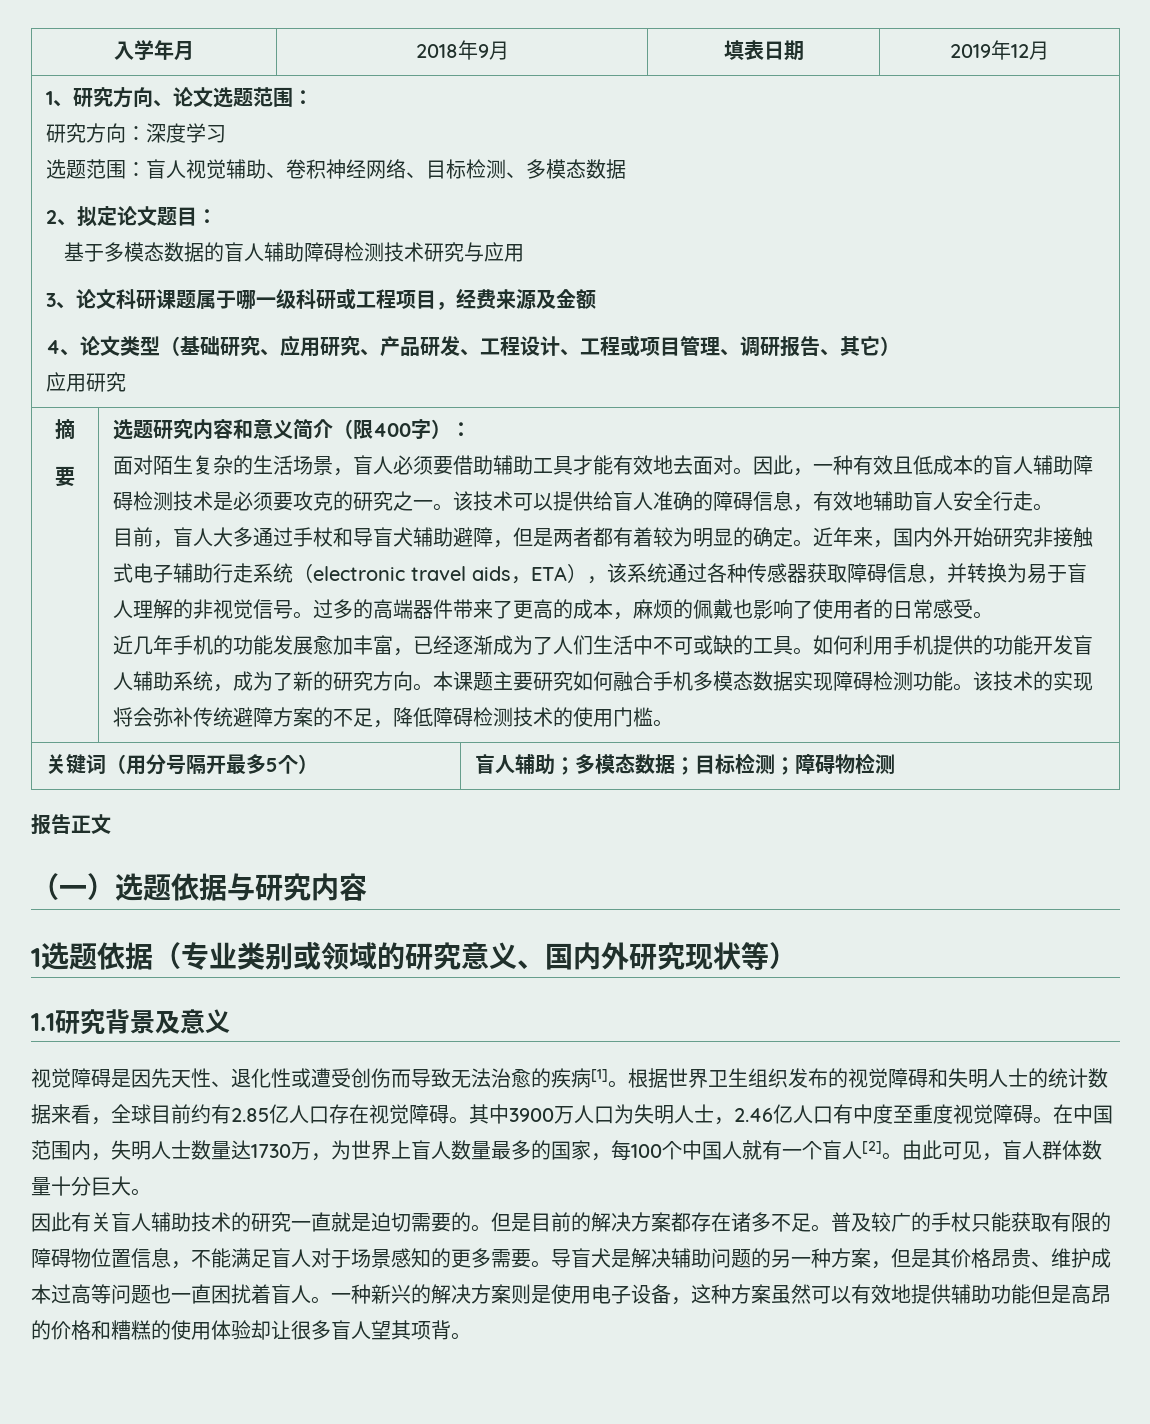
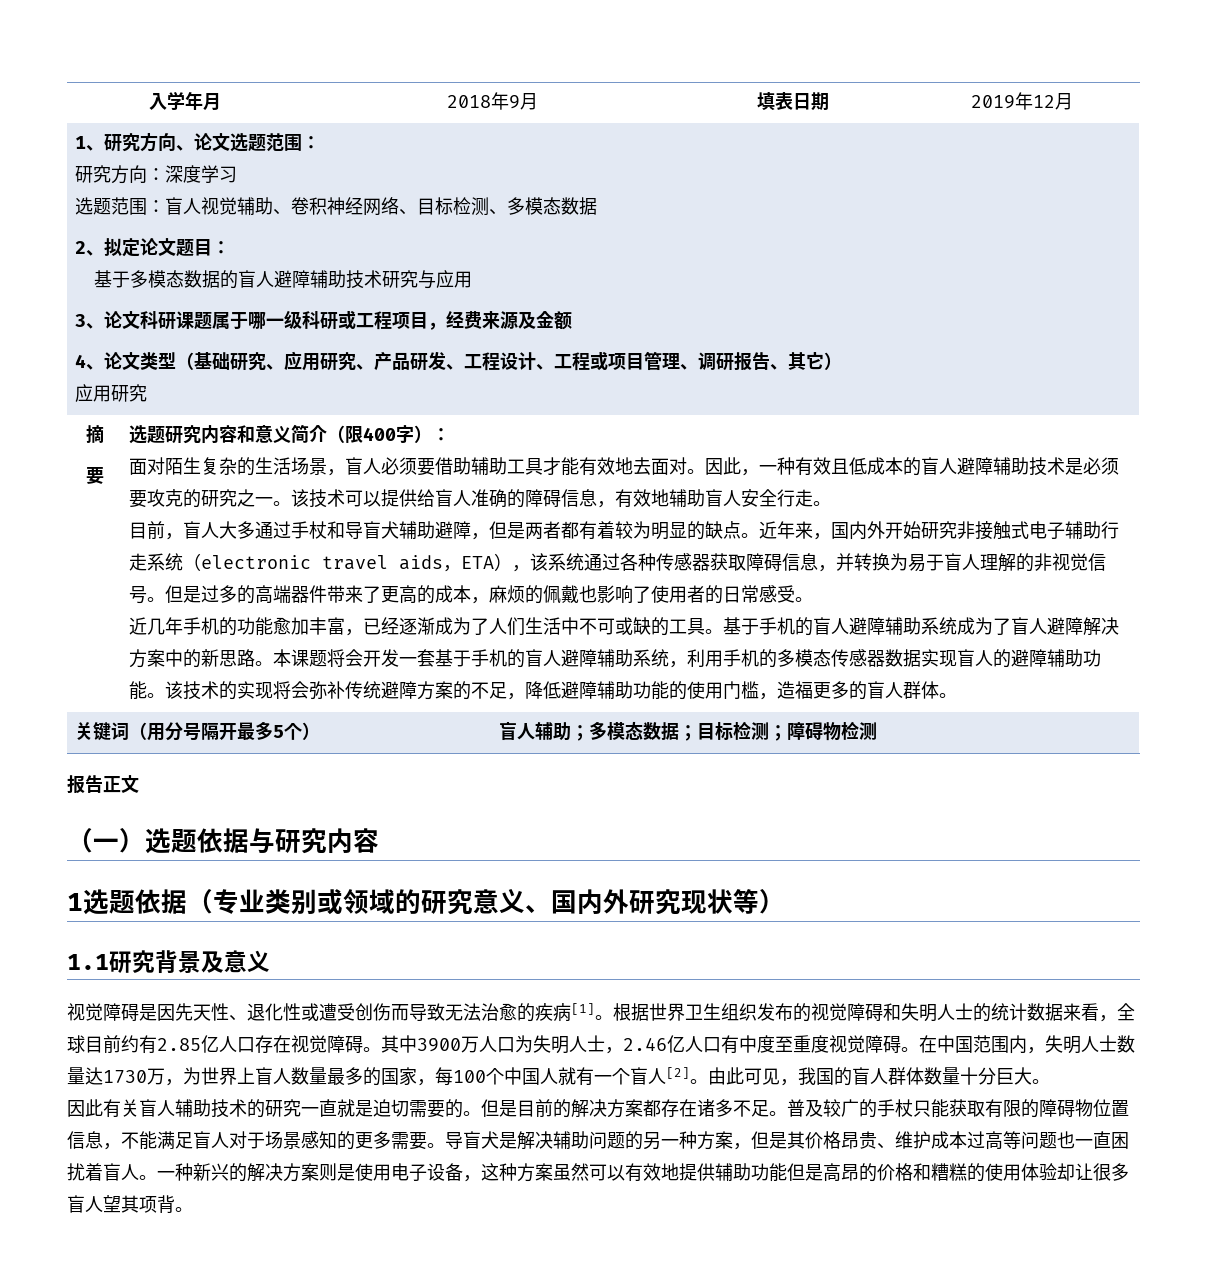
- 基于多模态数据的盲人辅助障碍检测技术研究与应用
+ 基于多模态数据的盲人避障辅助技术研究与应用
- 因此，一种有效且低成本的盲人辅助障碍检测技术是必须要攻克的研究之一。
+ 因此，一种有效且低成本的盲人避障辅助技术是必须要攻克的研究之一。
- 目前，盲人大多通过手杖和导盲犬辅助避障，但是两者都有着较为明显的确定。
+ 目前，盲人大多通过手杖和导盲犬辅助避障，但是两者都有着较为明显的缺点。
- 过多的高端器件带来了更高的成本，麻烦的佩戴也影响了使用者的日常感受。
+ 但是过多的高端器件带来了更高的成本，麻烦的佩戴也影响了使用者的日常感受。
- 近几年手机的功能发展愈加丰富，已经逐渐成为了人们生活中不可或缺的工具。
+ 近几年手机的功能愈加丰富，已经逐渐成为了人们生活中不可或缺的工具。
- 如何利用手机提供的功能开发盲人辅助系统，成为了新的研究方向。本课题主要研究如何融合手机多模态数据实现障碍检测功能。
+ 基于手机的盲人避障辅助系统成为了盲人避障解决方案中的新思路。本课题将会开发一套基于手机的盲人避障辅助系统，利用手机的多模态传感器数据实现盲人的避障辅助功能。
- 该技术的实现将会弥补传统避障方案的不足，降低障碍检测技术的使用门槛。
+ 该技术的实现将会弥补传统避障方案的不足，降低避障辅助功能的使用门槛，造福更多的盲人群体。
- 由此可见，盲人群体数量十分巨大。
+ 由此可见，我国的盲人群体数量十分巨大。

